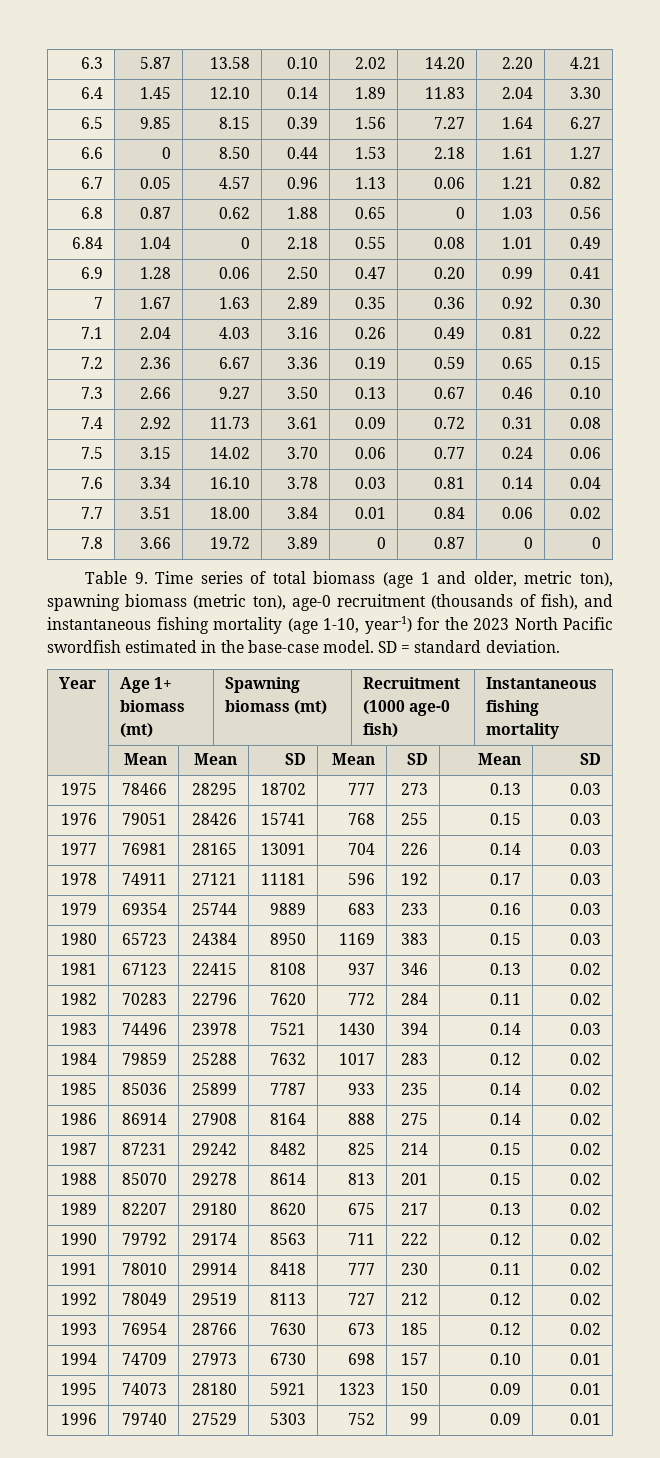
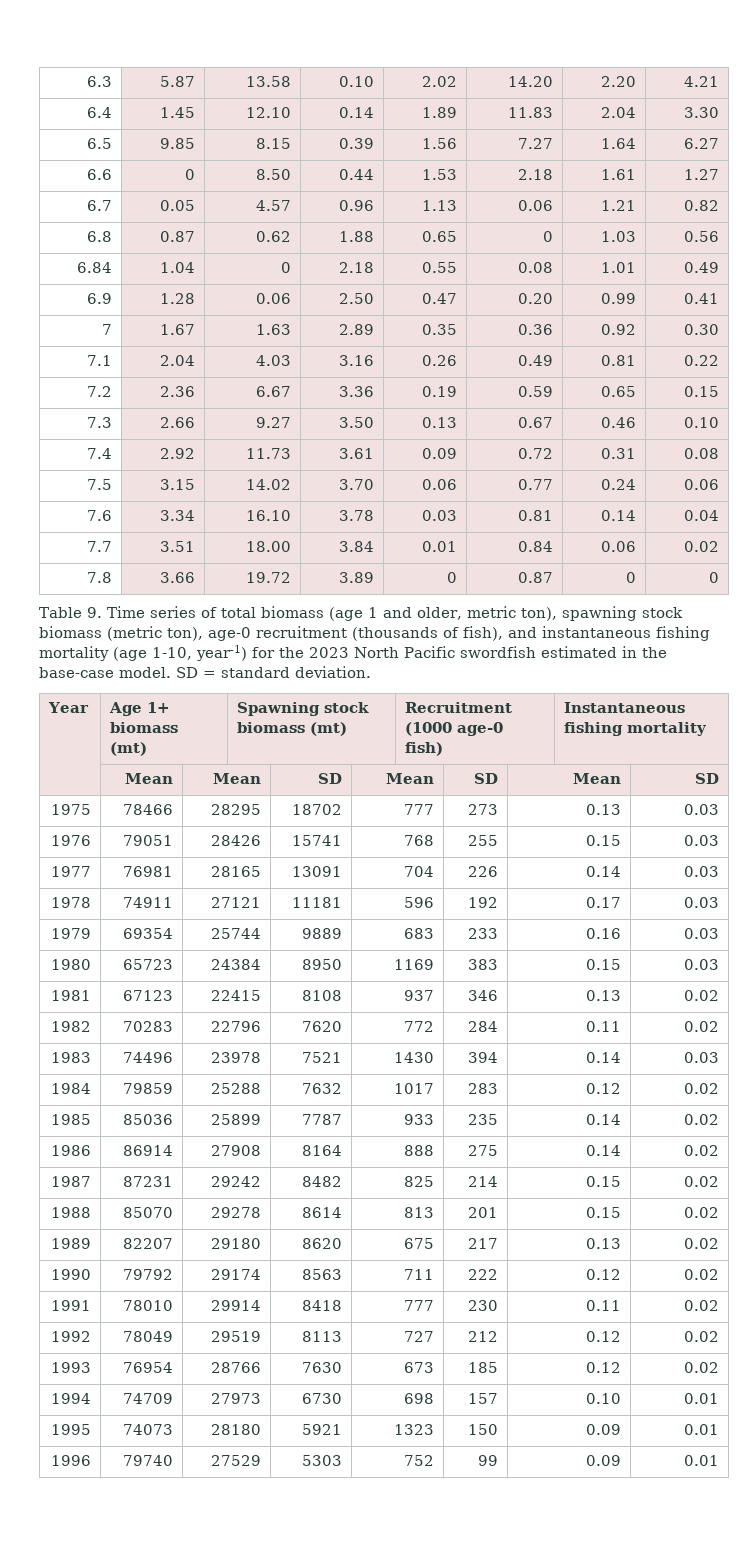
- Table 9. Time series of total biomass (age 1 and older, metric ton), spawning biomass (metric ton), age-0 recruitment (thousands of fish), and instantaneous fishing mortality (age 1-10, year-1) for the 2023 North Pacific swordfish estimated in the base-case model.
+ Table 9. Time series of total biomass (age 1 and older, metric ton), spawning stock biomass (metric ton), age-0 recruitment (thousands of fish), and instantaneous fishing mortality (age 1-10, year-1) for the 2023 North Pacific swordfish estimated in the base-case model.
- Year | Age 1+ biomass (mt) | Spawning biomass (mt) | Recruitment (1000 age-0 fish) | Instantaneous fishing mortality
+ Year | Age 1+ biomass (mt) | Spawning stock biomass (mt) | Recruitment (1000 age-0 fish) | Instantaneous fishing mortality

